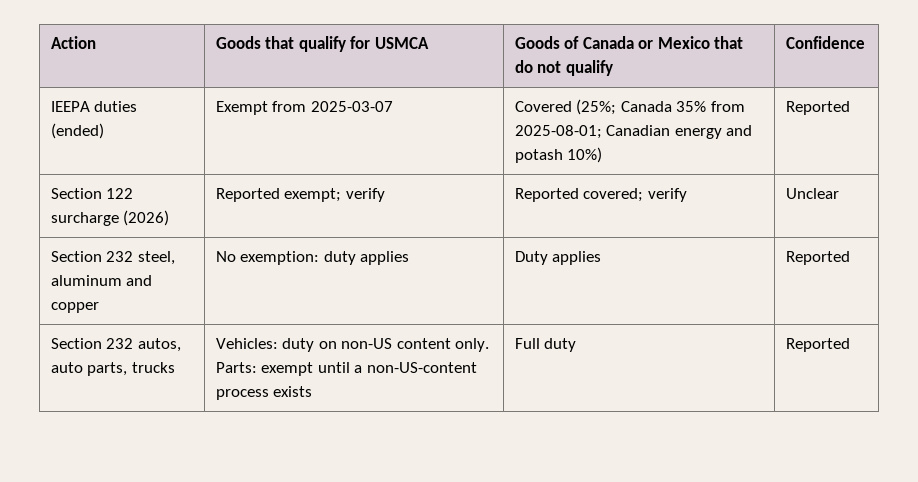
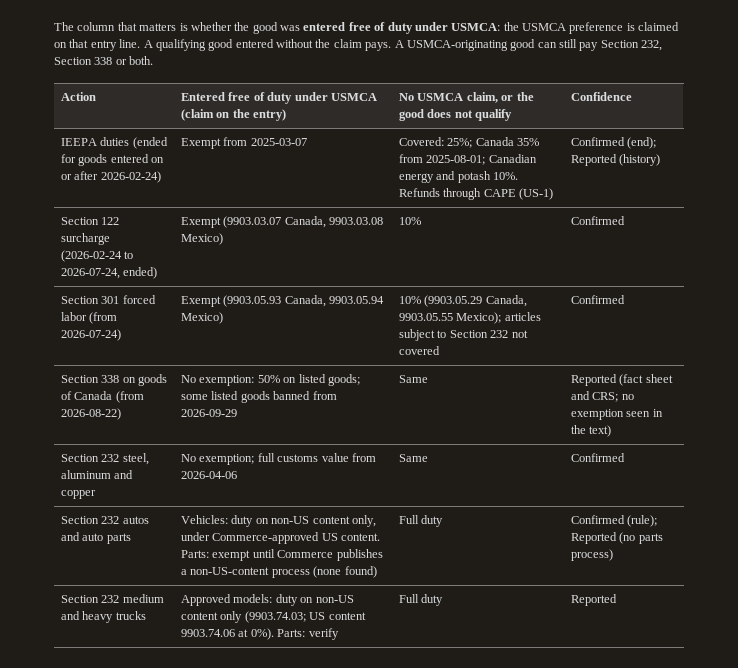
- Action | Goods that qualify for USMCA | Goods of Canada or Mexico that do not qualify | Confidence
+ The column that matters is whether the good was entered free of duty under USMCA: the USMCA preference is claimed on that entry line. A qualifying good entered without the claim pays. A USMCA-originating good can still pay Section 232, Section 338 or both.
+ Action | Entered free of duty under USMCA (claim on the entry) | No USMCA claim, or the good does not qualify | Confidence
- IEEPA duties (ended) | Exempt from 2025-03-07 | Covered (25%; Canada 35% from 2025-08-01; Canadian energy and potash 10%) | Reported
+ IEEPA duties (ended for goods entered on or after 2026-02-24) | Exempt from 2025-03-07 | Covered: 25%; Canada 35% from 2025-08-01; Canadian energy and potash 10%. Refunds through CAPE (US-1) | Confirmed (end); Reported (history)
- Section 122 surcharge (2026) | Reported exempt; verify | Reported covered; verify | Unclear
+ Section 122 surcharge (2026-02-24 to 2026-07-24, ended) | Exempt (9903.03.07 Canada, 9903.03.08 Mexico) | 10% | Confirmed
+ Section 301 forced labor (from 2026-07-24) | Exempt (9903.05.93 Canada, 9903.05.94 Mexico) | 10% (9903.05.29 Canada, 9903.05.55 Mexico); articles subject to Section 232 not covered | Confirmed
+ Section 338 on goods of Canada (from 2026-08-22) | No exemption: 50% on listed goods; some listed goods banned from 2026-09-29 | Same | Reported (fact sheet and CRS; no exemption seen in the text)
- Section 232 steel, aluminum and copper | No exemption: duty applies | Duty applies | Reported
- Section 232 autos, auto parts, trucks | Vehicles: duty on non-US content only. Parts: exempt until a non-US-content process exists | Full duty | Reported
+ Section 232 steel, aluminum and copper | No exemption; full customs value from 2026-04-06 | Same | Confirmed
+ Section 232 autos and auto parts | Vehicles: duty on non-US content only, under Commerce-approved US content. Parts: exempt until Commerce publishes a non-US-content process (none found) | Full duty | Confirmed (rule); Reported (no parts process)
+ Section 232 medium and heavy trucks | Approved models: duty on non-US content only (9903.74.03; US content 9903.74.06 at 0%). Parts: verify | Full duty | Reported

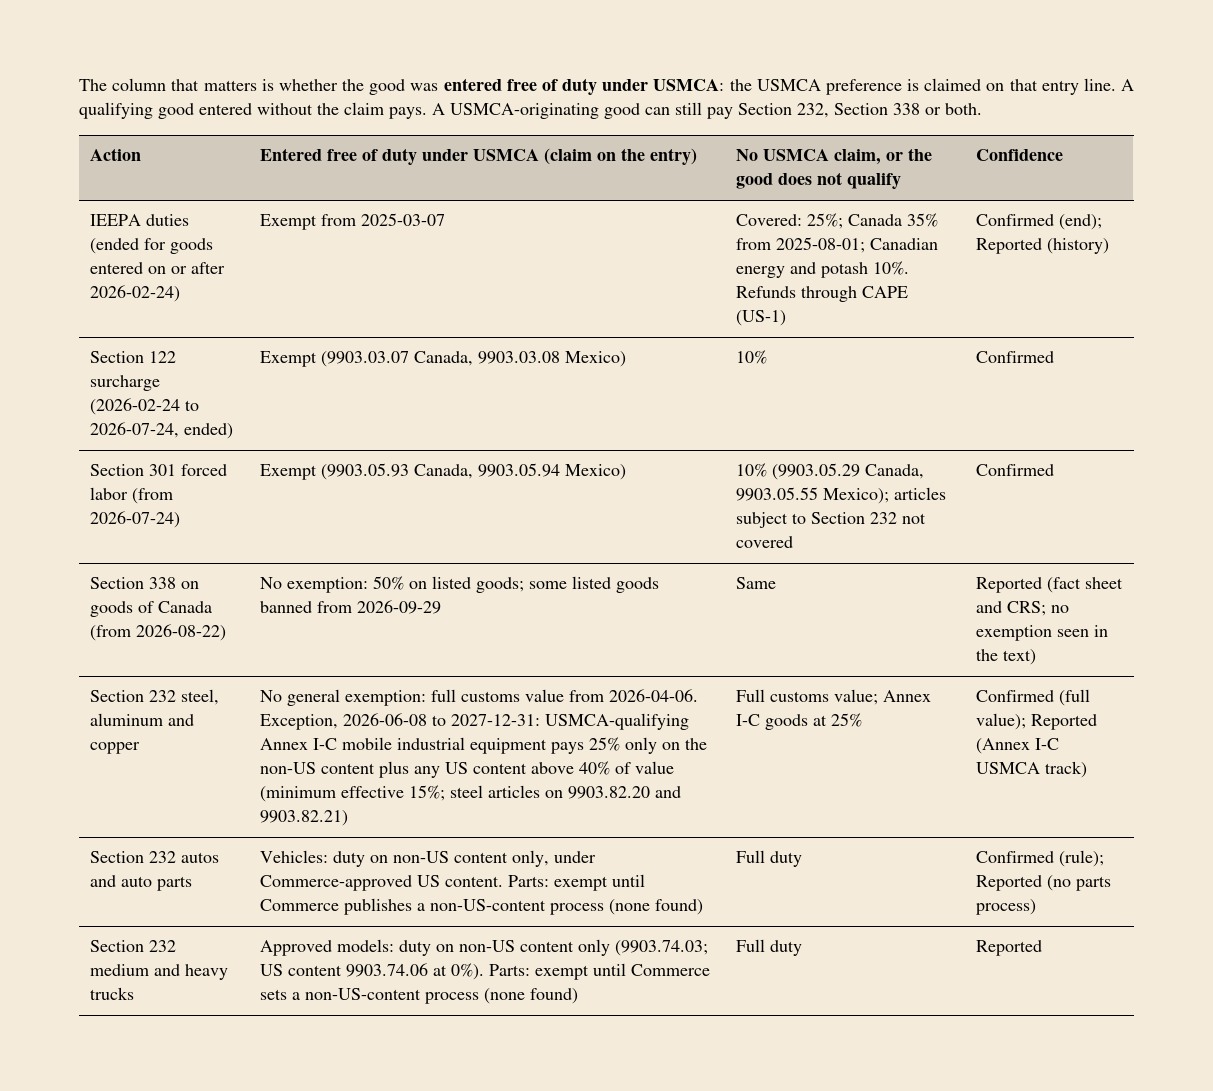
- No exemption; full customs value from 2026-04-06 | Same | Confirmed
+ No general exemption: full customs value from 2026-04-06. Exception, 2026-06-08 to 2027-12-31: USMCA-qualifying Annex I-C mobile industrial equipment pays 25% only on the non-US content plus any US content above 40% of value (minimum effective 15%; steel articles on 9903.82.20 and 9903.82.21) | Full customs value; Annex I-C goods at 25% | Confirmed (full value); Reported (Annex I-C USMCA track)
- Section 232 medium and heavy trucks | Approved models: duty on non-US content only (9903.74.03; US content 9903.74.06 at 0%). Parts: verify | Full duty | Reported
+ Section 232 medium and heavy trucks | Approved models: duty on non-US content only (9903.74.03; US content 9903.74.06 at 0%). Parts: exempt until Commerce sets a non-US-content process (none found) | Full duty | Reported

